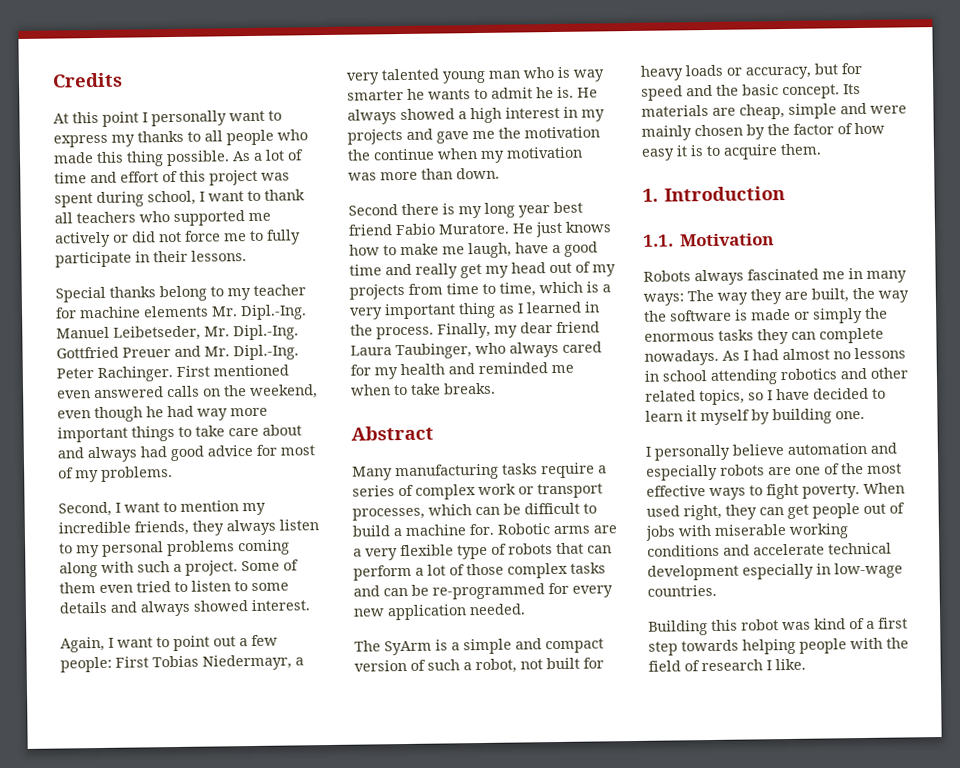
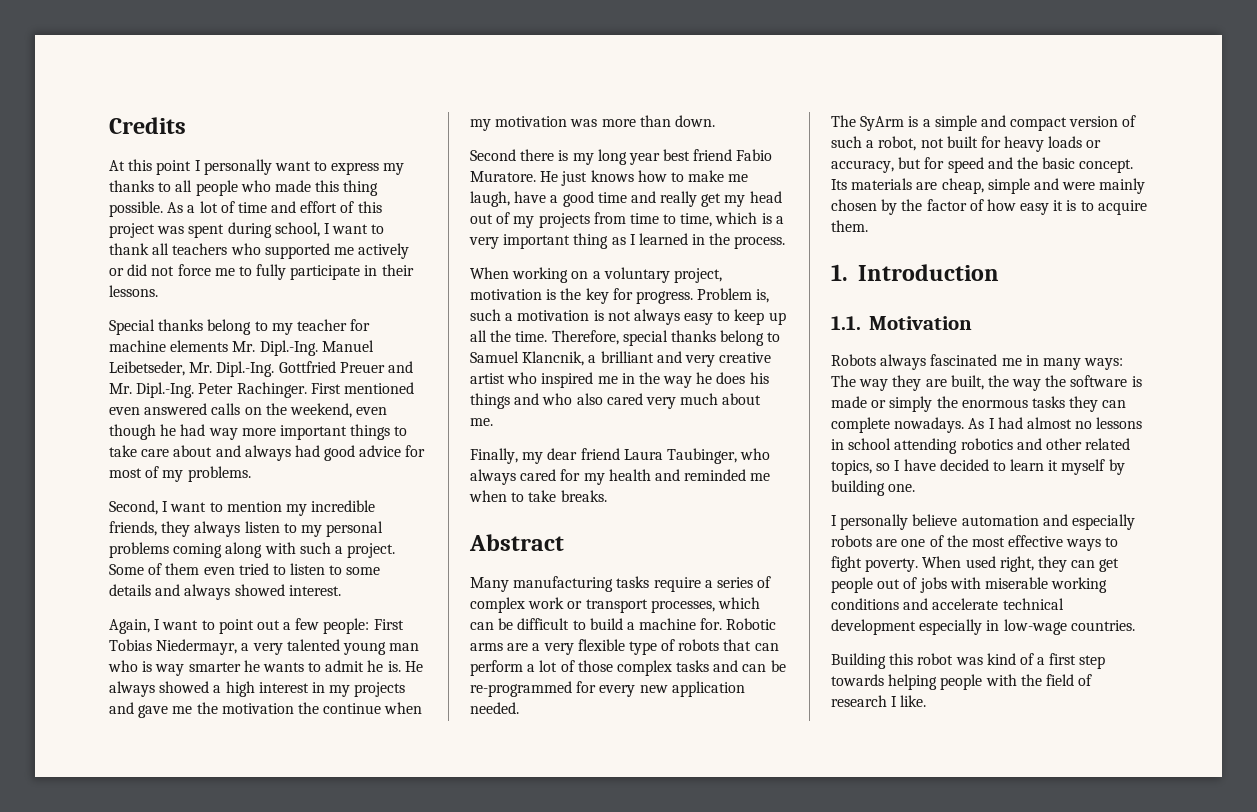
- He just knows how to make me laugh, have a good time and really get my head out of my projects from time to time, which is a very important thing as I learned in the process. Finally, my dear friend Laura Taubinger, who always cared for my health and reminded me when to take breaks.
+ He just knows how to make me laugh, have a good time and really get my head out of my projects from time to time, which is a very important thing as I learned in the process.
+ When working on a voluntary project, motivation is the key for progress. Problem is, such a motivation is not always easy to keep up all the time. Therefore, special thanks belong to Samuel Klancnik, a brilliant and very creative artist who inspired me in the way he does his things and who also cared very much about me.
+ Finally, my dear friend Laura Taubinger, who always cared for my health and reminded me when to take breaks.

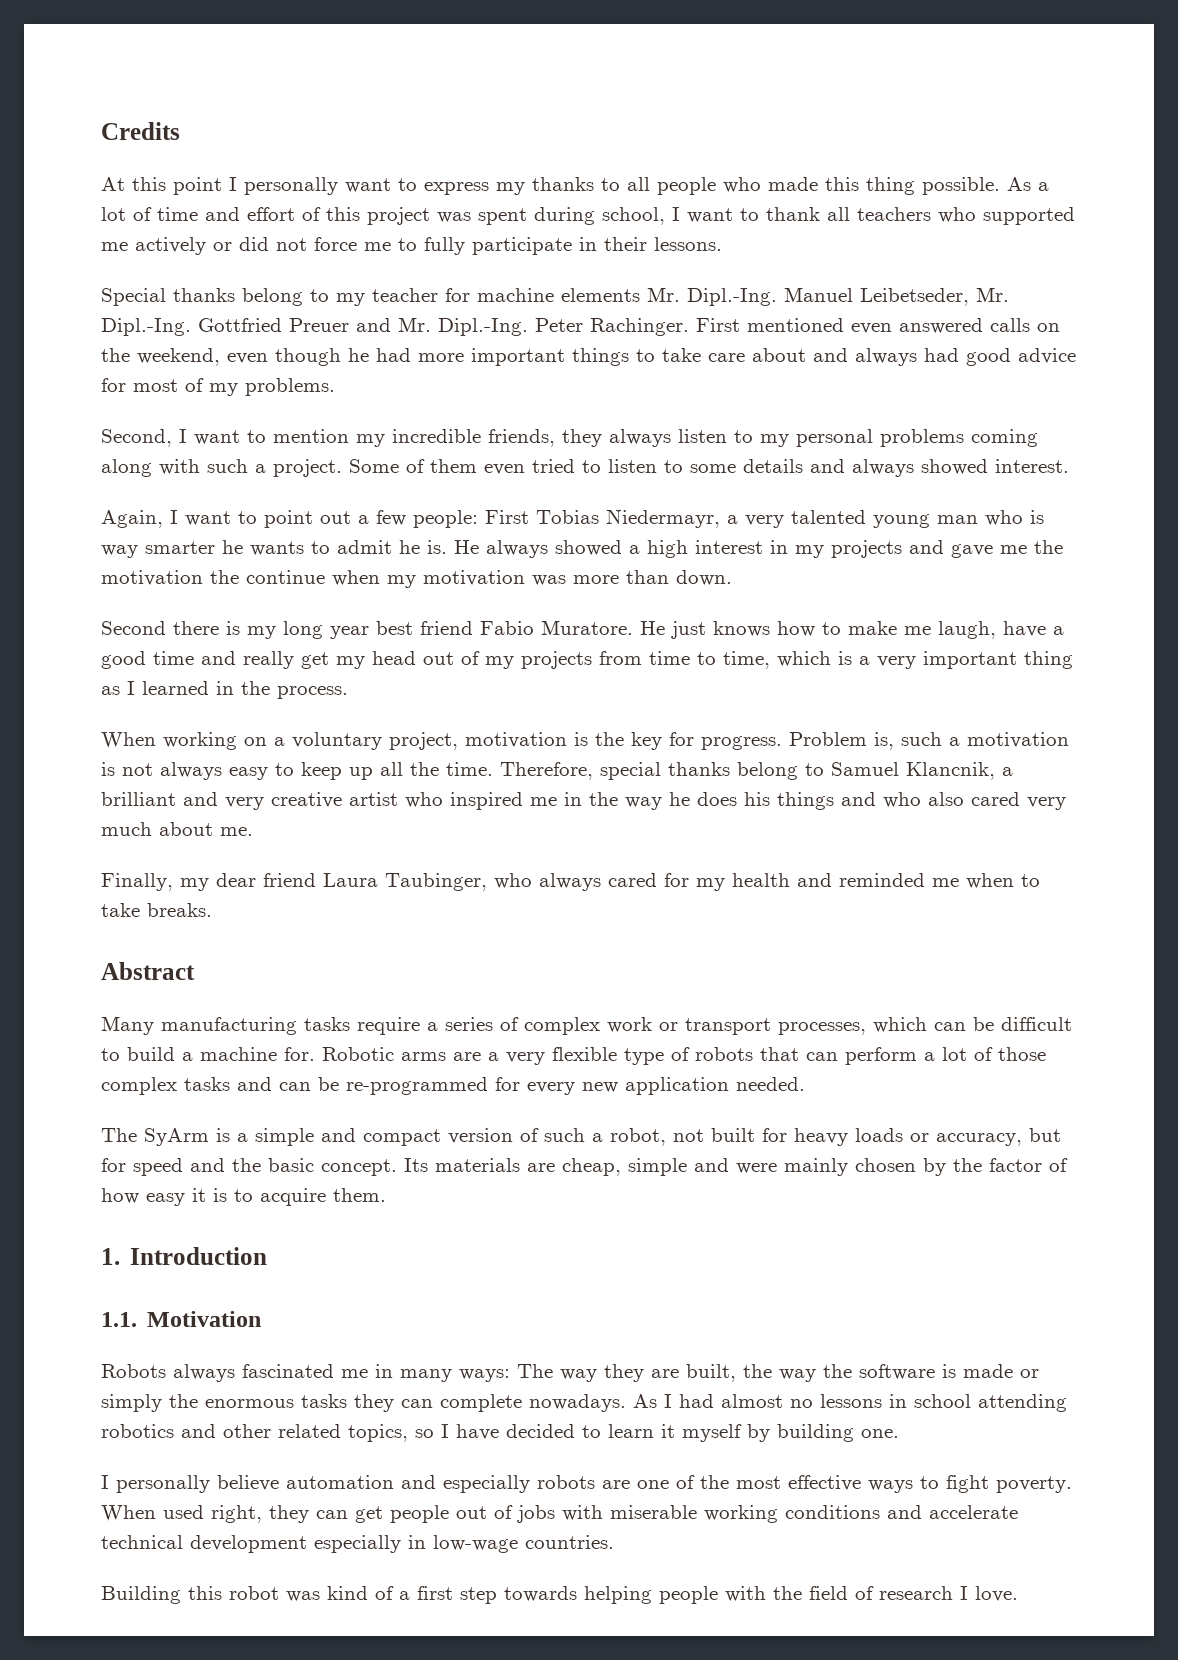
- First mentioned even answered calls on the weekend, even though he had way more important things to take care about and always had good advice for most of my problems.
+ First mentioned even answered calls on the weekend, even though he had more important things to take care about and always had good advice for most of my problems.
- Building this robot was kind of a first step towards helping people with the field of research I like.
+ Building this robot was kind of a first step towards helping people with the field of research I love.

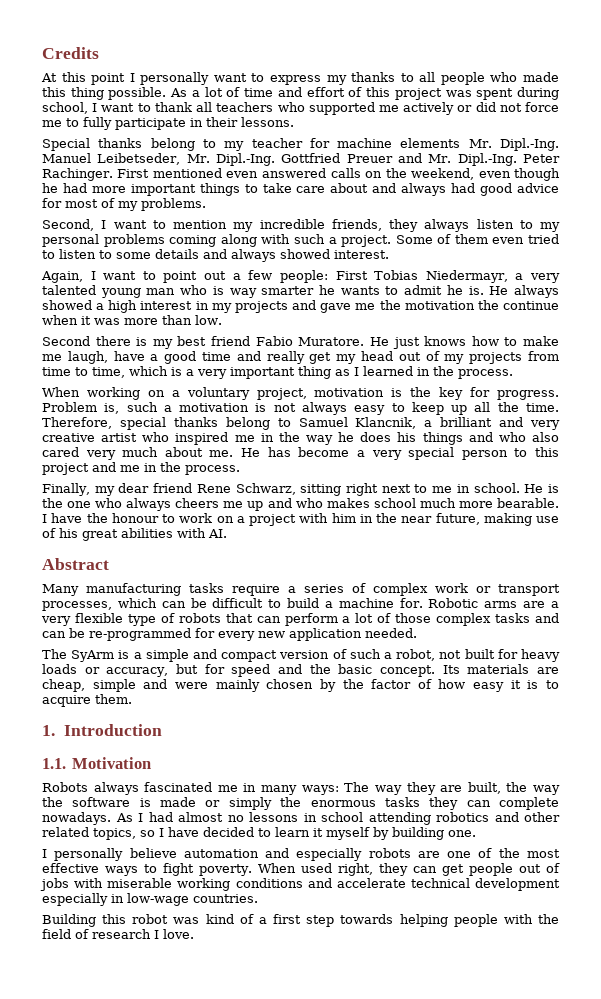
- He always showed a high interest in my projects and gave me the motivation the continue when my motivation was more than down.
+ He always showed a high interest in my projects and gave me the motivation the continue when it was more than low.
- Second there is my long year best friend Fabio Muratore.
+ Second there is my best friend Fabio Muratore.
- Therefore, special thanks belong to Samuel Klancnik, a brilliant and very creative artist who inspired me in the way he does his things and who also cared very much about me.
- Finally, my dear friend Laura Taubinger, who always cared for my health and reminded me when to take breaks.
+ Therefore, special thanks belong to Samuel Klancnik, a brilliant and very creative artist who inspired me in the way he does his things and who also cared very much about me. He has become a very special person to this project and me in the process.
+ Finally, my dear friend Rene Schwarz, sitting right next to me in school. He is the one who always cheers me up and who makes school much more bearable. I have the honour to work on a project with him in the near future, making use of his great abilities with AI.

